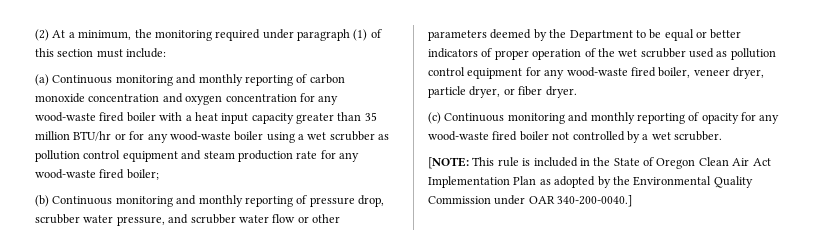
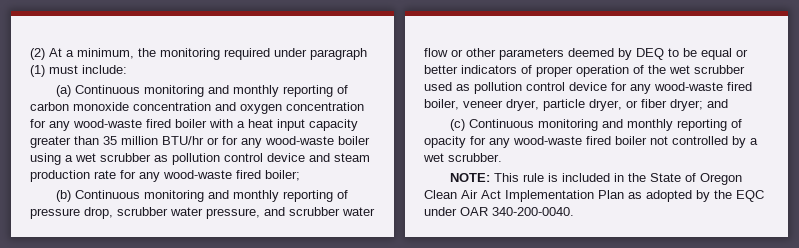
- (2) At a minimum, the monitoring required under paragraph (1) of this section must include:
+ (2) At a minimum, the monitoring required under paragraph (1) must include:
- (a) Continuous monitoring and monthly reporting of carbon monoxide concentration and oxygen concentration for any wood-waste fired boiler with a heat input capacity greater than 35 million BTU/hr or for any wood-waste boiler using a wet scrubber as pollution control equipment and steam production rate for any wood-waste fired boiler;
+ (a) Continuous monitoring and monthly reporting of carbon monoxide concentration and oxygen concentration for any wood-waste fired boiler with a heat input capacity greater than 35 million BTU/hr or for any wood-waste boiler using a wet scrubber as pollution control device and steam production rate for any wood-waste fired boiler;
- (b) Continuous monitoring and monthly reporting of pressure drop, scrubber water pressure, and scrubber water flow or other parameters deemed by the Department to be equal or better indicators of proper operation of the wet scrubber used as pollution control equipment for any wood-waste fired boiler, veneer dryer, particle dryer, or fiber dryer.
+ (b) Continuous monitoring and monthly reporting of pressure drop, scrubber water pressure, and scrubber water flow or other parameters deemed by DEQ to be equal or better indicators of proper operation of the wet scrubber used as pollution control device for any wood-waste fired boiler, veneer dryer, particle dryer, or fiber dryer; and
- [NOTE: This rule is included in the State of Oregon Clean Air Act Implementation Plan as adopted by the Environmental Quality Commission under OAR 340-200-0040.]
+ NOTE: This rule is included in the State of Oregon Clean Air Act Implementation Plan as adopted by the EQC under OAR 340-200-0040.

